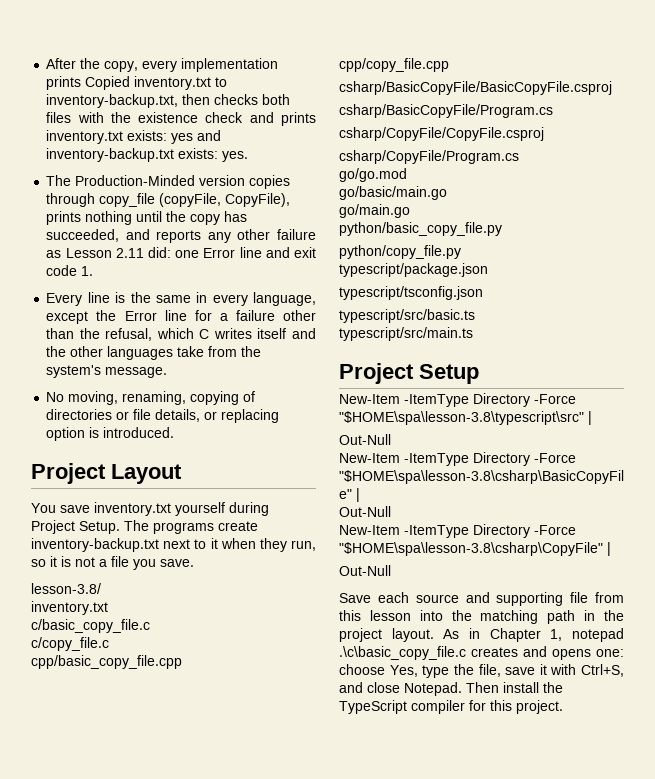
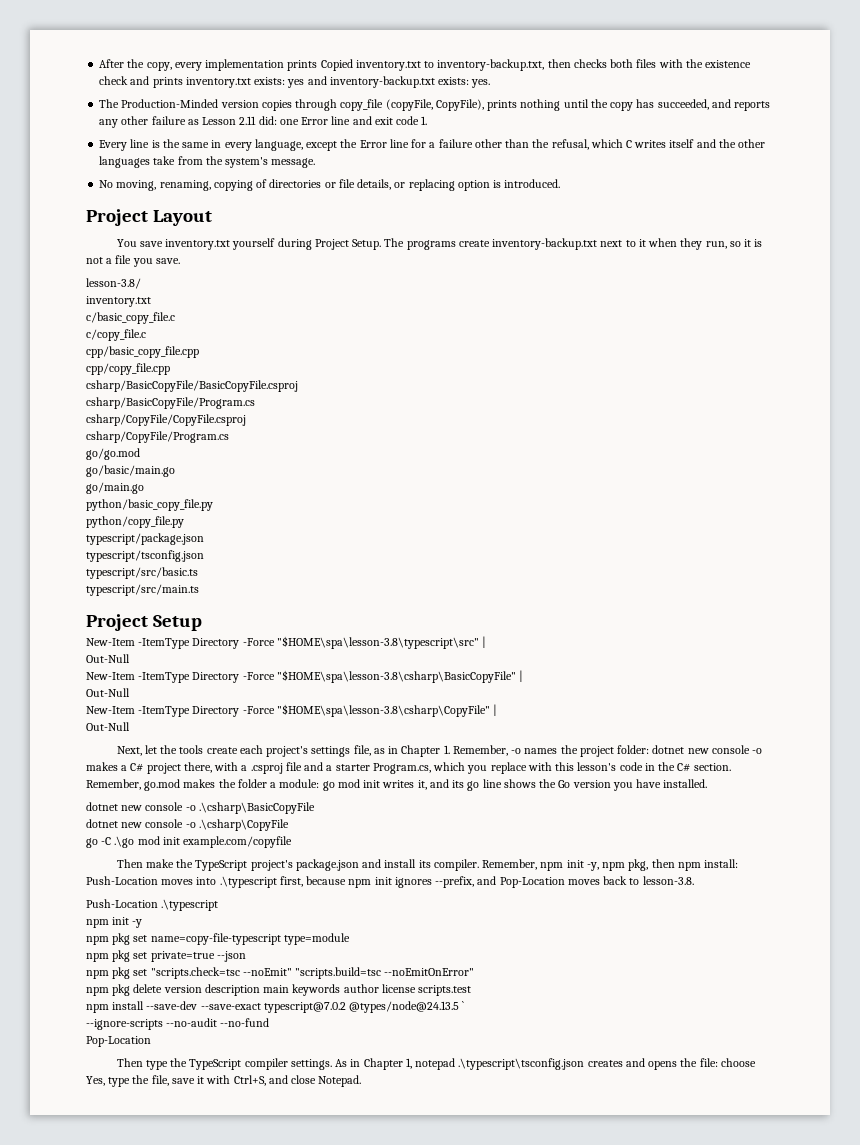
- Save each source and supporting file from this lesson into the matching path in the project layout.
+ Next, let the tools create each project's settings file, as in Chapter 1. Remember, -o names the project folder: dotnet new console -o makes a C# project there, with a .csproj file and a starter Program.cs, which you replace with this lesson's code in the C# section. Remember, go.mod makes the folder a module: go mod init writes it, and its go line shows the Go version you have installed.
+ dotnet new console -o .\csharp\BasicCopyFile
+ dotnet new console -o .\csharp\CopyFile
+ go -C .\go mod init example.com/copyfile
+ Then make the TypeScript project's package.json and install its compiler. Remember, npm init -y, npm pkg, then npm install: Push-Location moves into .\typescript first, because npm init ignores --prefix, and Pop-Location moves back to lesson-3.8.
+ Push-Location .\typescript
+ npm init -y
+ npm pkg set name=copy-file-typescript type=module
+ npm pkg set private=true --json
+ npm pkg set "scripts.check=tsc --noEmit" "scripts.build=tsc --noEmitOnError"
+ npm pkg delete version description main keywords author license scripts.test
+ npm install --save-dev --save-exact typescript@7.0.2 @types/node@24.13.5 `
+ --ignore-scripts --no-audit --no-fund
+ Pop-Location
+ Then type the TypeScript compiler settings.
- As in Chapter 1, notepad .\c\basic_copy_file.c creates and opens one: choose Yes, type the file, save it with Ctrl+S, and close Notepad. Then install the TypeScript compiler for this project.
+ As in Chapter 1, notepad .\typescript\tsconfig.json creates and opens the file: choose Yes, type the file, save it with Ctrl+S, and close Notepad.

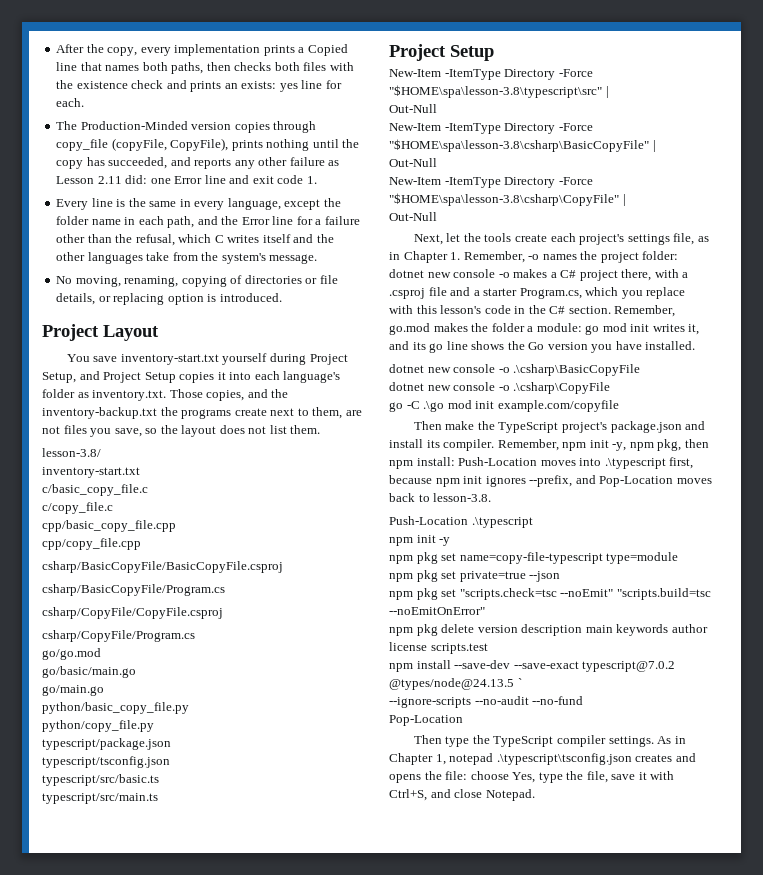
- After the copy, every implementation prints Copied inventory.txt to inventory-backup.txt, then checks both files with the existence check and prints inventory.txt exists: yes and inventory-backup.txt exists: yes.
+ After the copy, every implementation prints a Copied line that names both paths, then checks both files with the existence check and prints an exists: yes line for each.
- Every line is the same in every language, except the Error line for a failure other than the refusal, which C writes itself and the other languages take from the system's message.
+ Every line is the same in every language, except the folder name in each path, and the Error line for a failure other than the refusal, which C writes itself and the other languages take from the system's message.
- You save inventory.txt yourself during Project Setup. The programs create inventory-backup.txt next to it when they run, so it is not a file you save.
+ You save inventory-start.txt yourself during Project Setup, and Project Setup copies it into each language's folder as inventory.txt. Those copies, and the inventory-backup.txt the programs create next to them, are not files you save, so the layout does not list them.
  lesson-3.8/
- inventory.txt
+ inventory-start.txt

